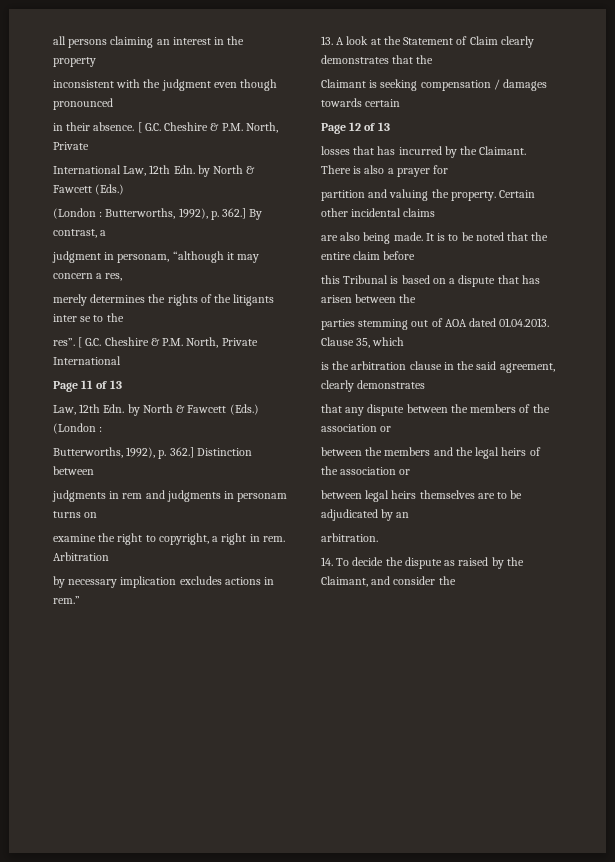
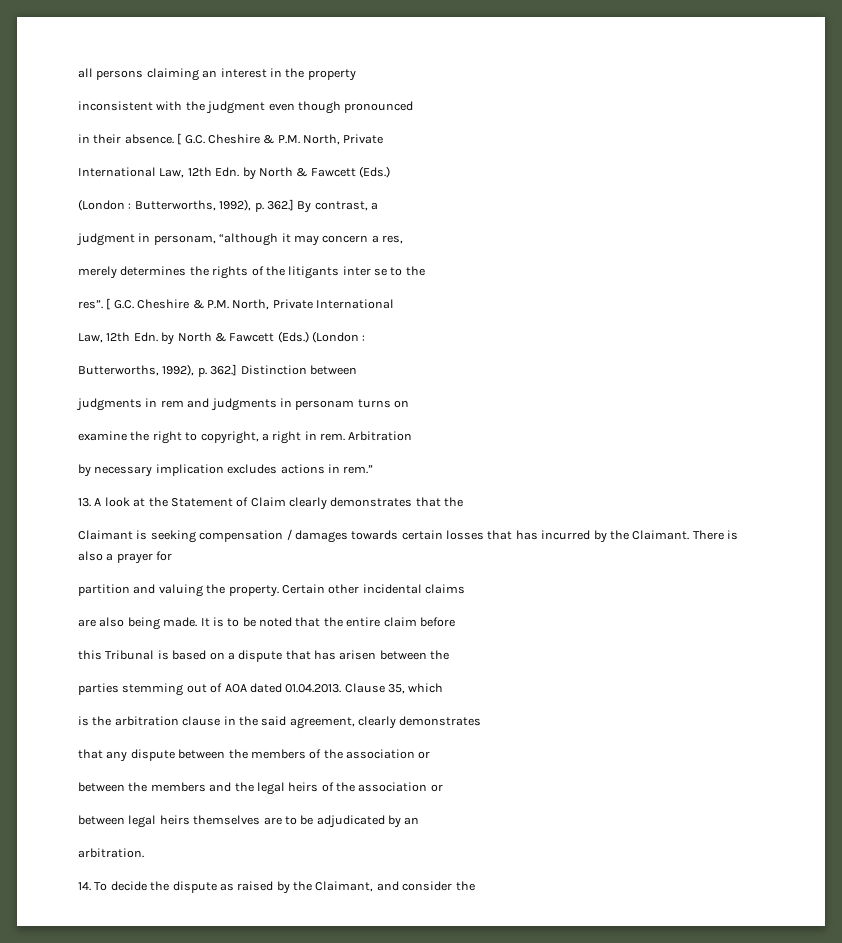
- Page 11 of 13
- Claimant is seeking compensation / damages towards certain
- Page 12 of 13
- losses that has incurred by the Claimant.
+ Claimant is seeking compensation / damages towards certain losses that has incurred by the Claimant.

